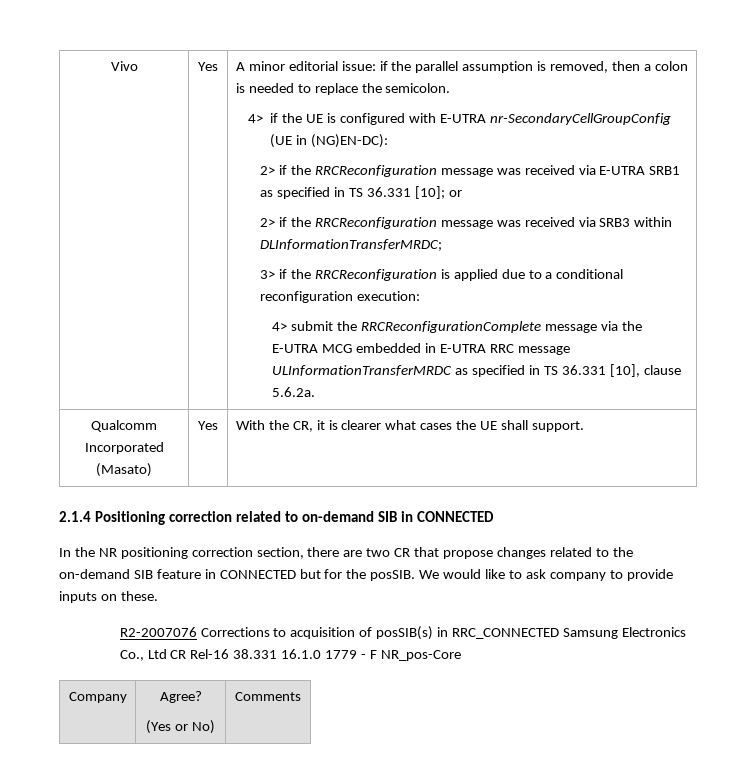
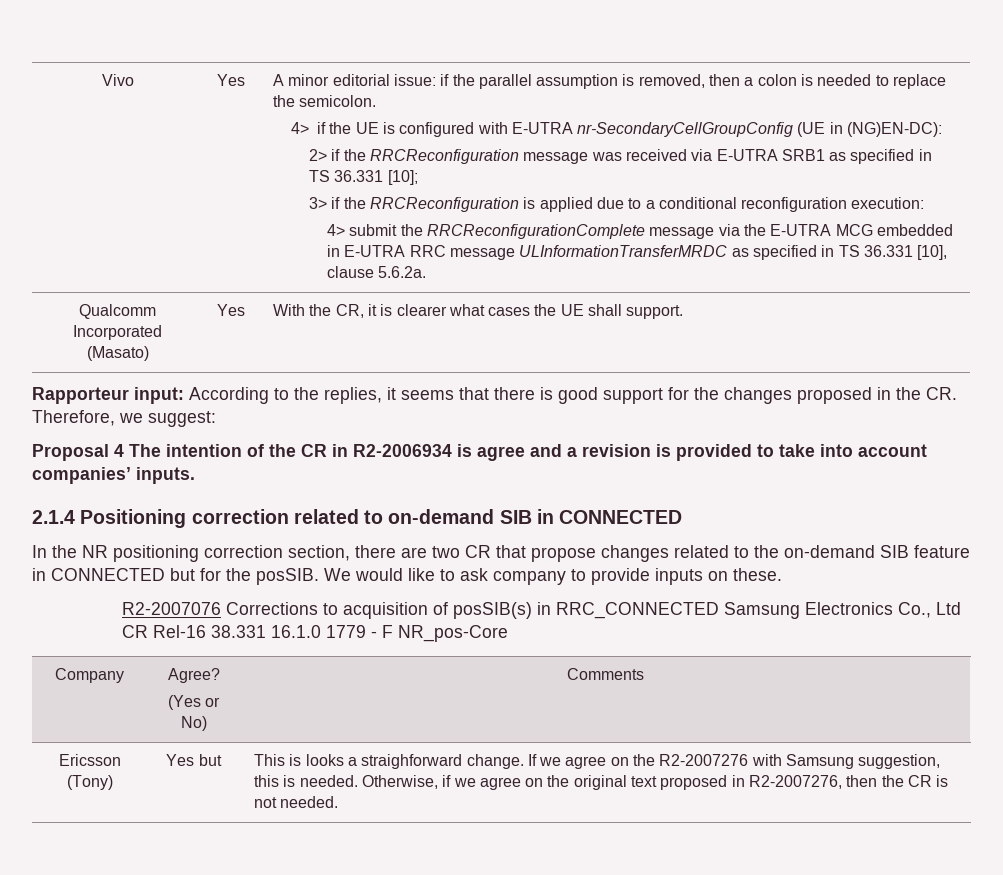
- 2> if the RRCReconfiguration message was received via E-UTRA SRB1 as specified in TS 36.331 [10]; or
- 2> if the RRCReconfiguration message was received via SRB3 within DLInformationTransferMRDC;
+ 2> if the RRCReconfiguration message was received via E-UTRA SRB1 as specified in TS 36.331 [10];
+ Rapporteur input: According to the replies, it seems that there is good support for the changes proposed in the CR. Therefore, we suggest:
+ Proposal 4 The intention of the CR in R2-2006934 is agree and a revision is provided to take into account companies’ inputs.
+ Ericsson (Tony) | Yes but | This is looks a straighforward change. If we agree on the R2-2007276 with Samsung suggestion, this is needed. Otherwise, if we agree on the original text proposed in R2-2007276, then the CR is not needed.

